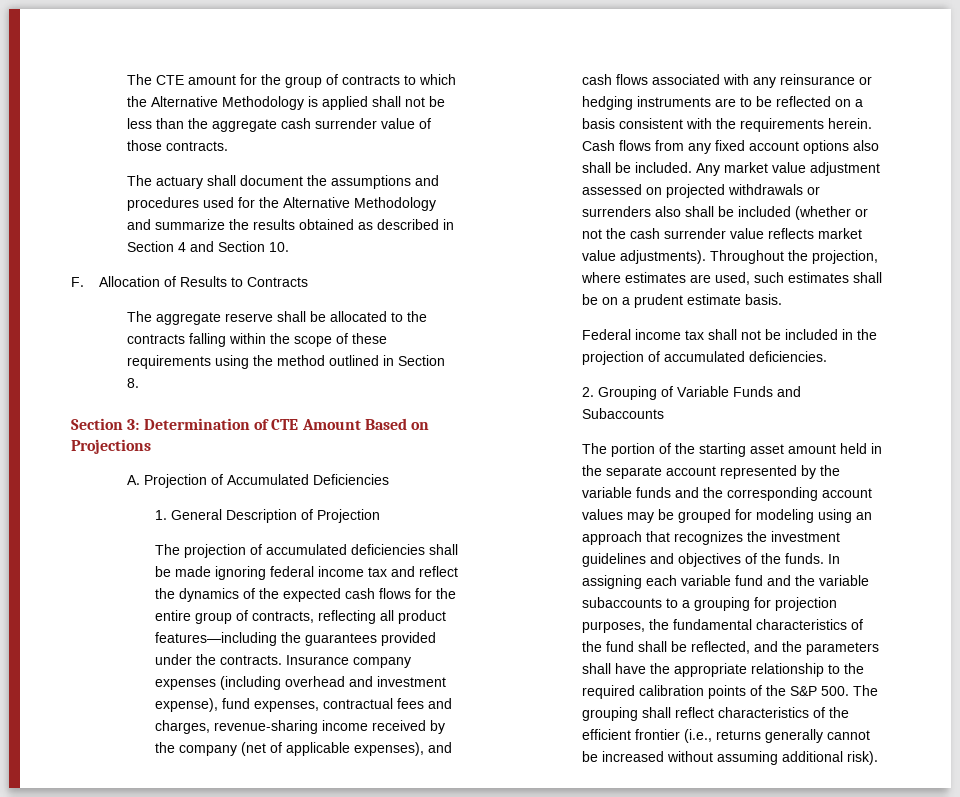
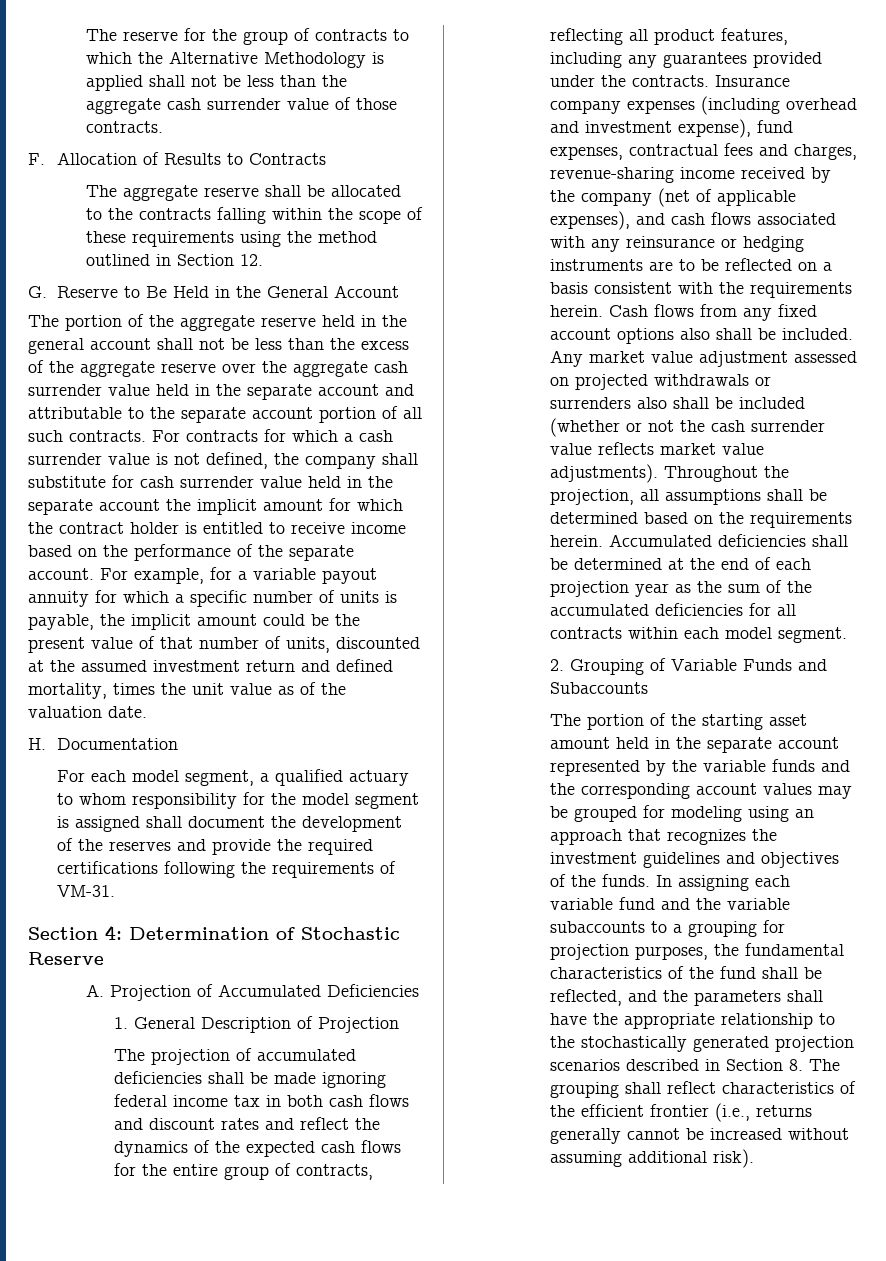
- The CTE amount for the group of contracts to which the Alternative Methodology is applied shall not be less than the aggregate cash surrender value of those contracts.
+ The reserve for the group of contracts to which the Alternative Methodology is applied shall not be less than the aggregate cash surrender value of those contracts.
- The actuary shall document the assumptions and procedures used for the Alternative Methodology and summarize the results obtained as described in Section 4 and Section 10.
- The aggregate reserve shall be allocated to the contracts falling within the scope of these requirements using the method outlined in Section 8.
- Section 3: Determination of CTE Amount Based on Projections
+ The aggregate reserve shall be allocated to the contracts falling within the scope of these requirements using the method outlined in Section 12.
+ G. Reserve to Be Held in the General Account
+ The portion of the aggregate reserve held in the general account shall not be less than the excess of the aggregate reserve over the aggregate cash surrender value held in the separate account and attributable to the separate account portion of all such contracts. For contracts for which a cash surrender value is not defined, the company shall substitute for cash surrender value held in the separate account the implicit amount for which the contract holder is entitled to receive income based on the performance of the separate account. For example, for a variable payout annuity for which a specific number of units is payable, the implicit amount could be the present value of that number of units, discounted at the assumed investment return and defined mortality, times the unit value as of the valuation date.
+ H. Documentation
+ For each model segment, a qualified actuary to whom responsibility for the model segment is assigned shall document the development of the reserves and provide the required certifications following the requirements of VM-31.
+ Section 4: Determination of Stochastic Reserve
- The projection of accumulated deficiencies shall be made ignoring federal income tax and reflect the dynamics of the expected cash flows for the entire group of contracts, reflecting all product features—including the guarantees provided under the contracts.
+ The projection of accumulated deficiencies shall be made ignoring federal income tax in both cash flows and discount rates and reflect the dynamics of the expected cash flows for the entire group of contracts, reflecting all product features, including any guarantees provided under the contracts.
- Throughout the projection, where estimates are used, such estimates shall be on a prudent estimate basis.
- Federal income tax shall not be included in the projection of accumulated deficiencies.
+ Throughout the projection, all assumptions shall be determined based on the requirements herein. Accumulated deficiencies shall be determined at the end of each projection year as the sum of the accumulated deficiencies for all contracts within each model segment.
- In assigning each variable fund and the variable subaccounts to a grouping for projection purposes, the fundamental characteristics of the fund shall be reflected, and the parameters shall have the appropriate relationship to the required calibration points of the S&P 500. The grouping shall reflect characteristics of the efficient frontier (i.e., returns generally cannot be increased without assuming additional risk).
+ In assigning each variable fund and the variable subaccounts to a grouping for projection purposes, the fundamental characteristics of the fund shall be reflected, and the parameters shall have the appropriate relationship to the stochastically generated projection scenarios described in Section 8. The grouping shall reflect characteristics of the efficient frontier (i.e., returns generally cannot be increased without assuming additional risk).

